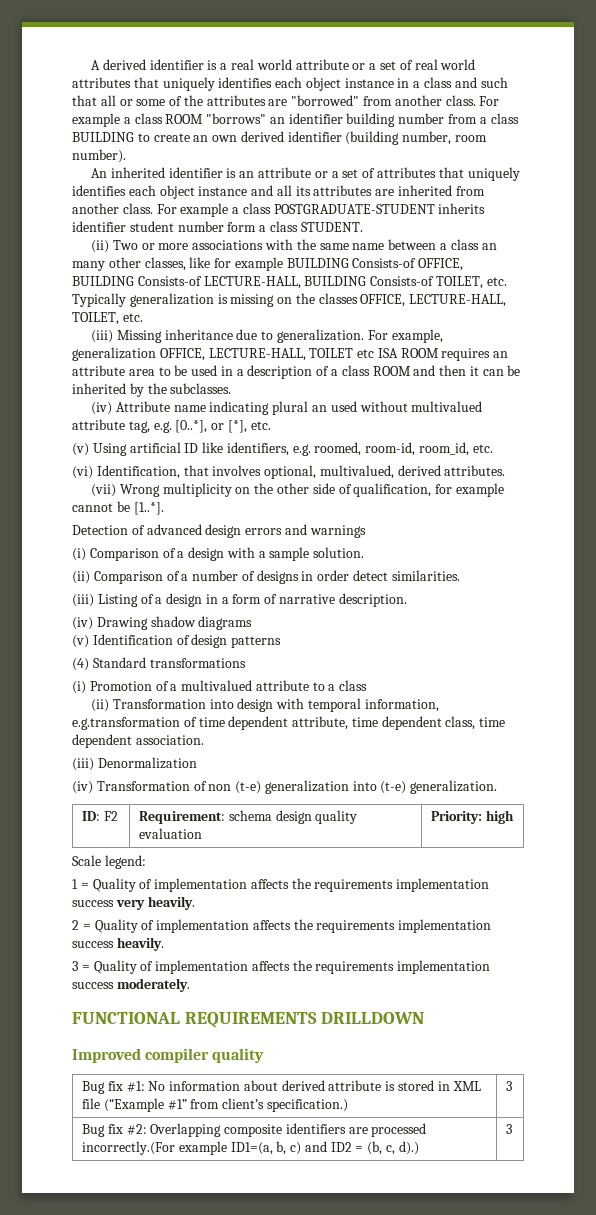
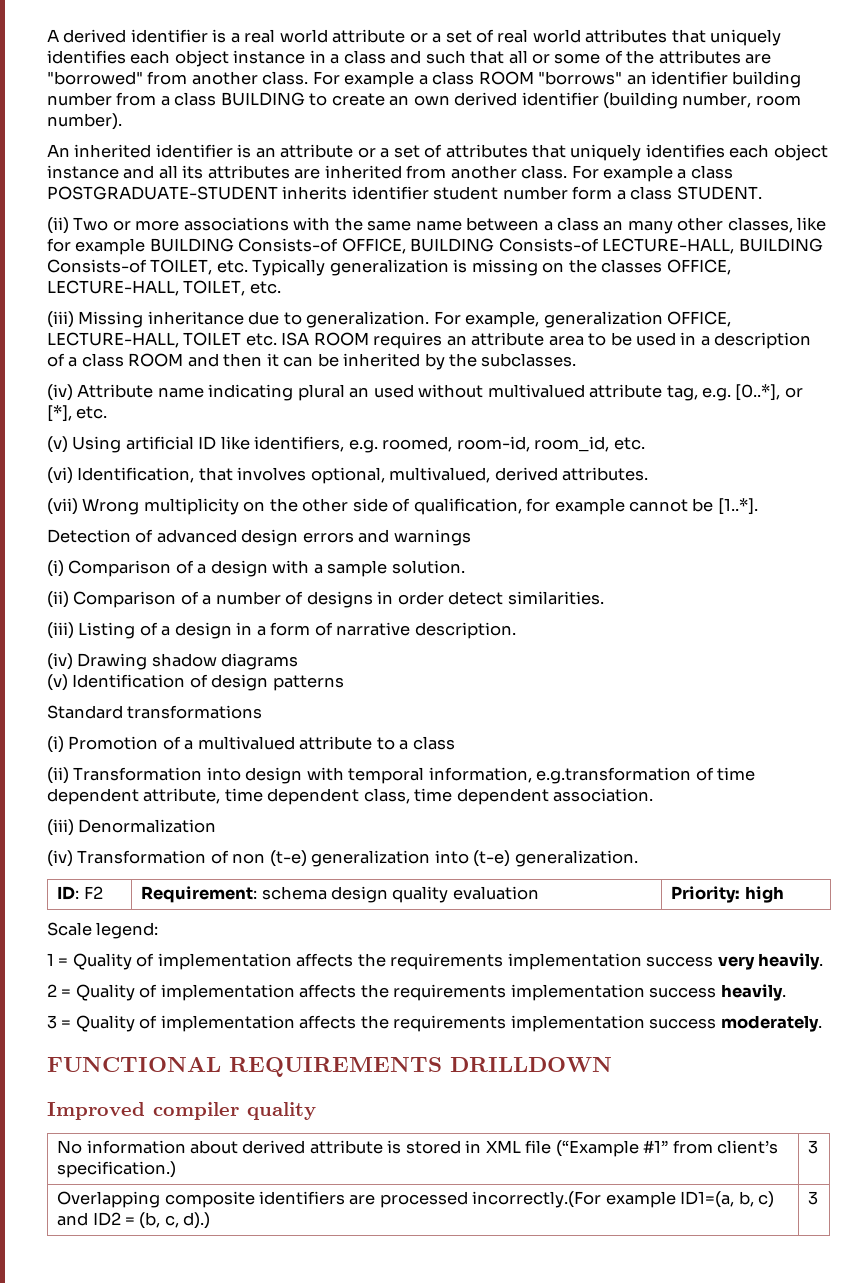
- For example, generalization OFFICE, LECTURE-HALL, TOILET etc ISA ROOM requires an attribute area to be used in a description of a class ROOM and then it can be inherited by the subclasses.
+ For example, generalization OFFICE, LECTURE-HALL, TOILET etc. ISA ROOM requires an attribute area to be used in a description of a class ROOM and then it can be inherited by the subclasses.
- (4) Standard transformations
+ Standard transformations
- Bug fix #1: No information about derived attribute is stored in XML file (“Example #1” from client’s specification.) | 3
+ No information about derived attribute is stored in XML file (“Example #1” from client’s specification.) | 3
- Bug fix #2: Overlapping composite identifiers are processed incorrectly.(For example ID1=(a, b, c) and ID2 = (b, c, d).) | 3
+ Overlapping composite identifiers are processed incorrectly.(For example ID1=(a, b, c) and ID2 = (b, c, d).) | 3

